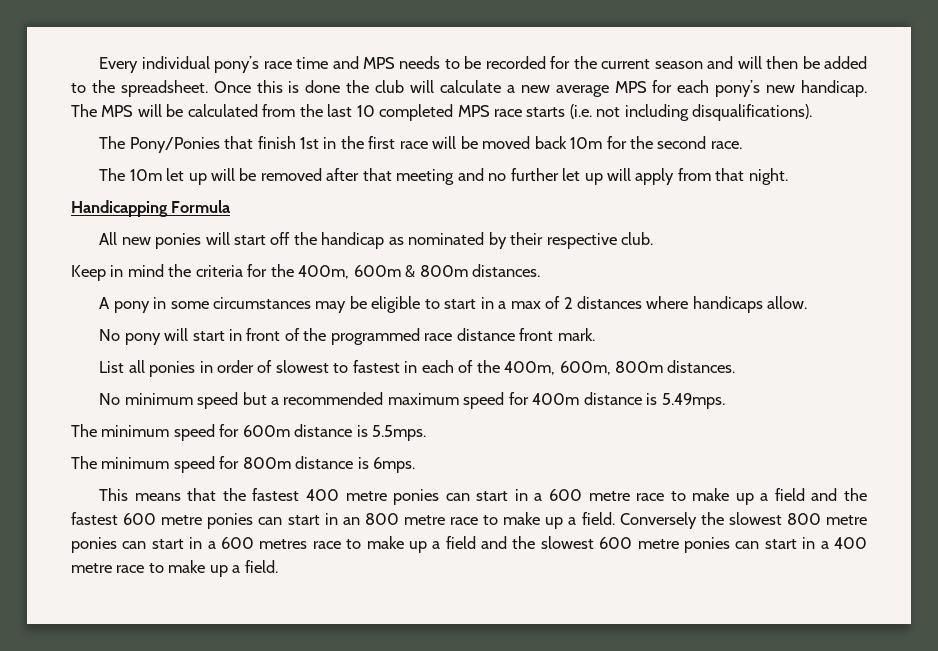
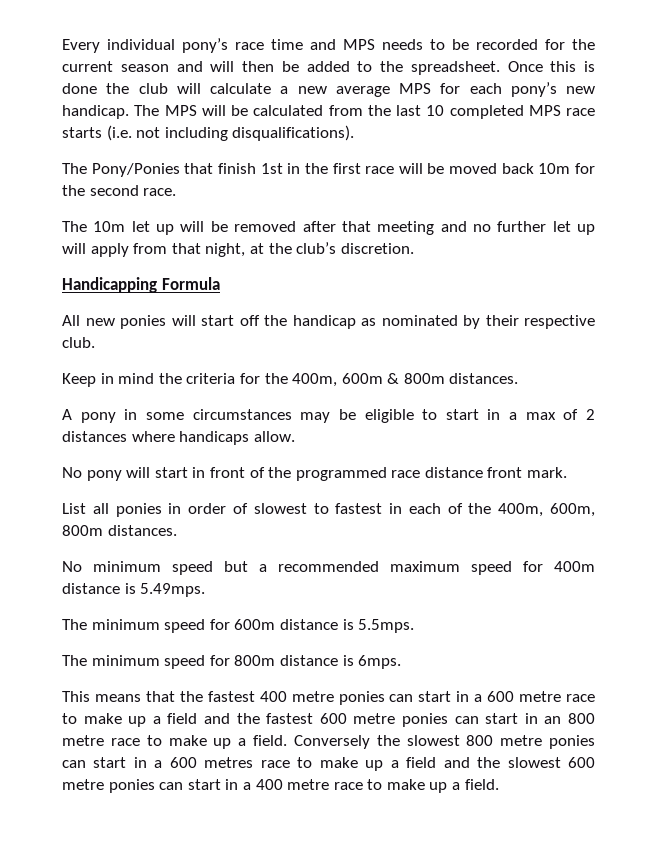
- The 10m let up will be removed after that meeting and no further let up will apply from that night.
+ The 10m let up will be removed after that meeting and no further let up will apply from that night, at the club’s discretion.

